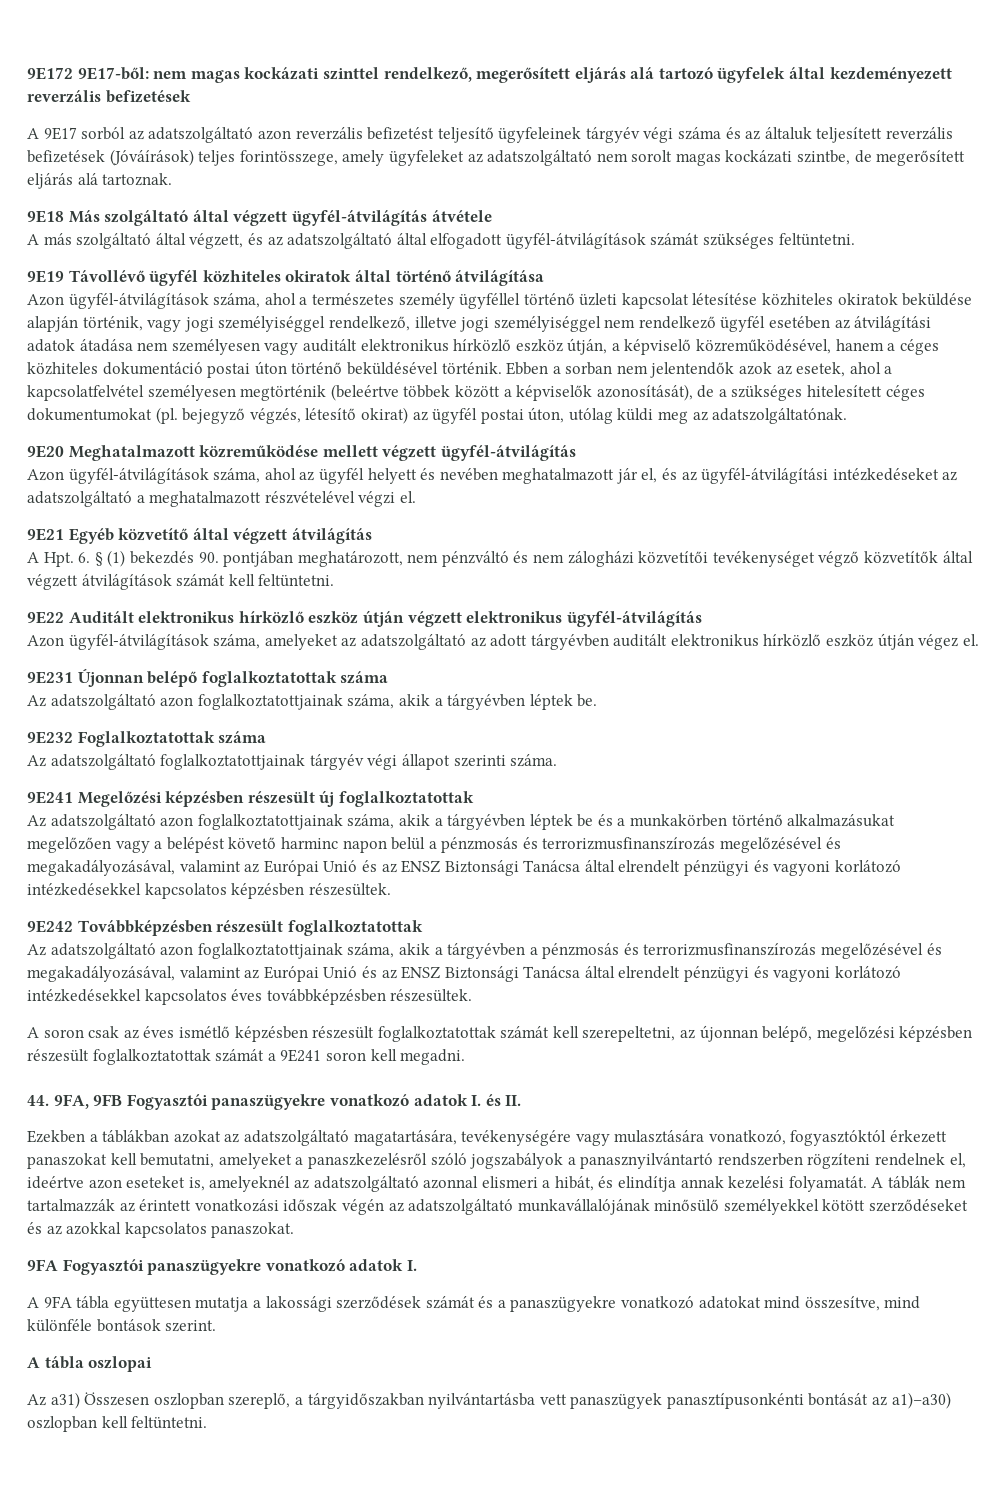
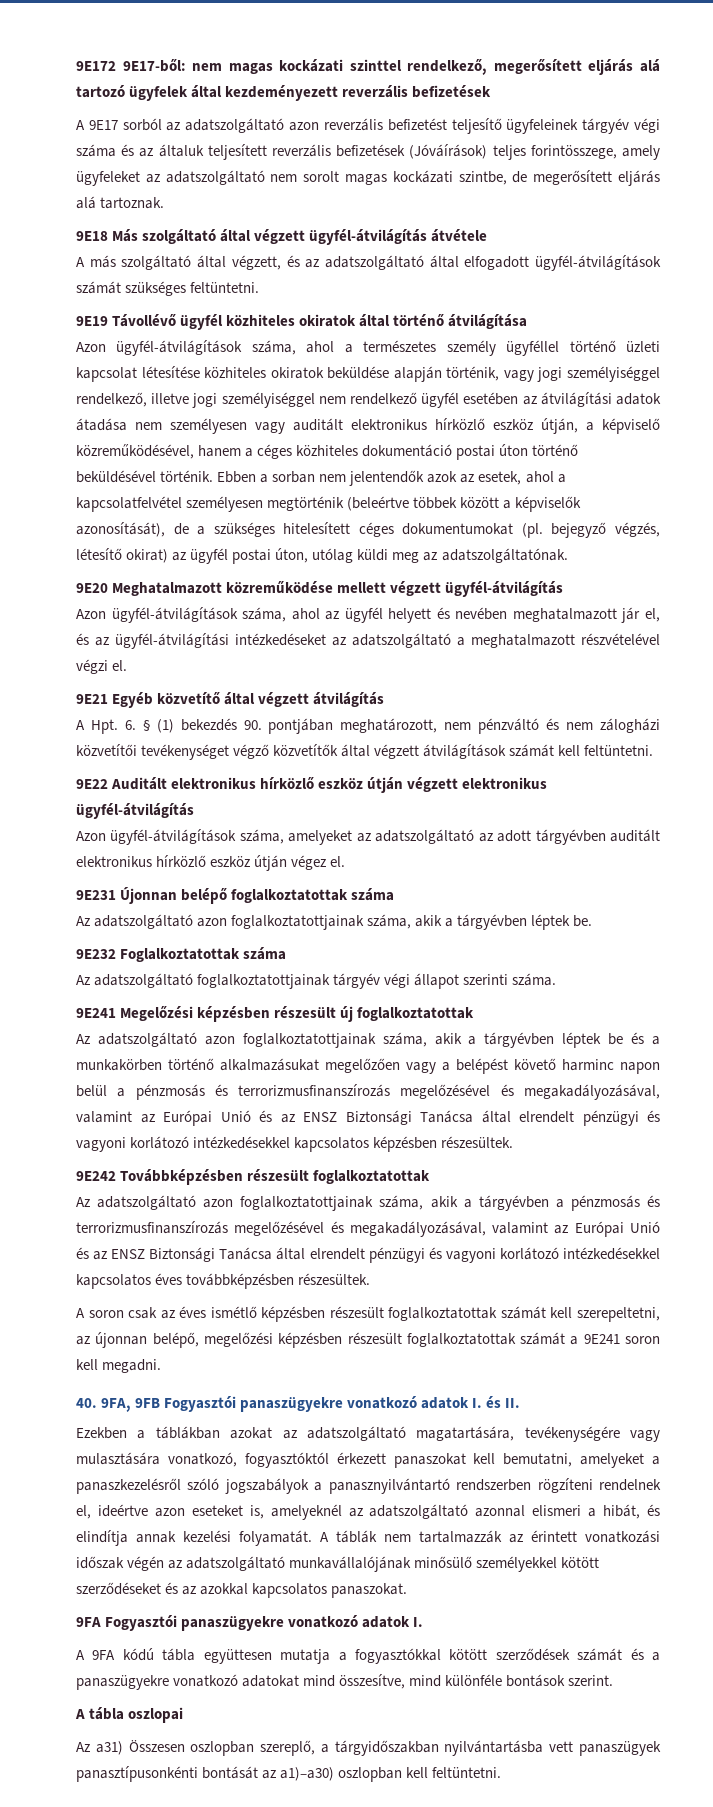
- 44. 9FA, 9FB Fogyasztói panaszügyekre vonatkozó adatok I. és II.
+ 40. 9FA, 9FB Fogyasztói panaszügyekre vonatkozó adatok I. és II.
- A 9FA tábla együttesen mutatja a lakossági szerződések számát és a panaszügyekre vonatkozó adatokat mind összesítve, mind különféle bontások szerint.
+ A 9FA kódú tábla együttesen mutatja a fogyasztókkal kötött szerződések számát és a panaszügyekre vonatkozó adatokat mind összesítve, mind különféle bontások szerint.

